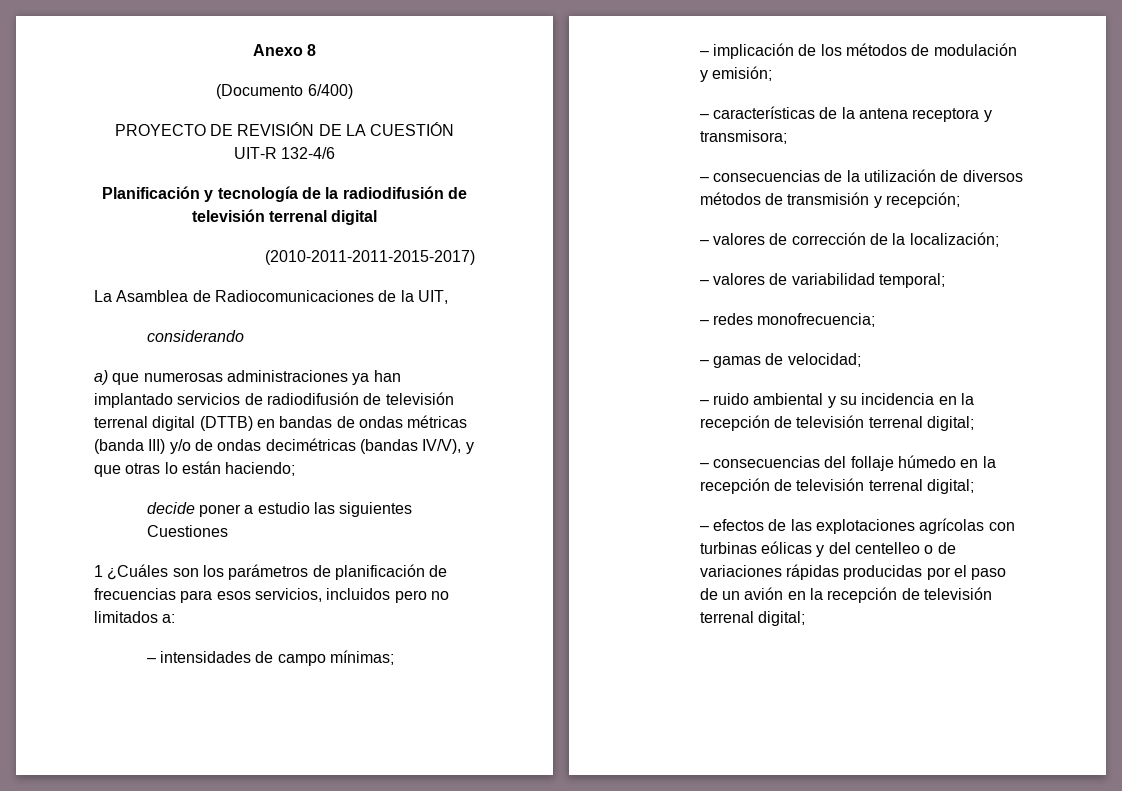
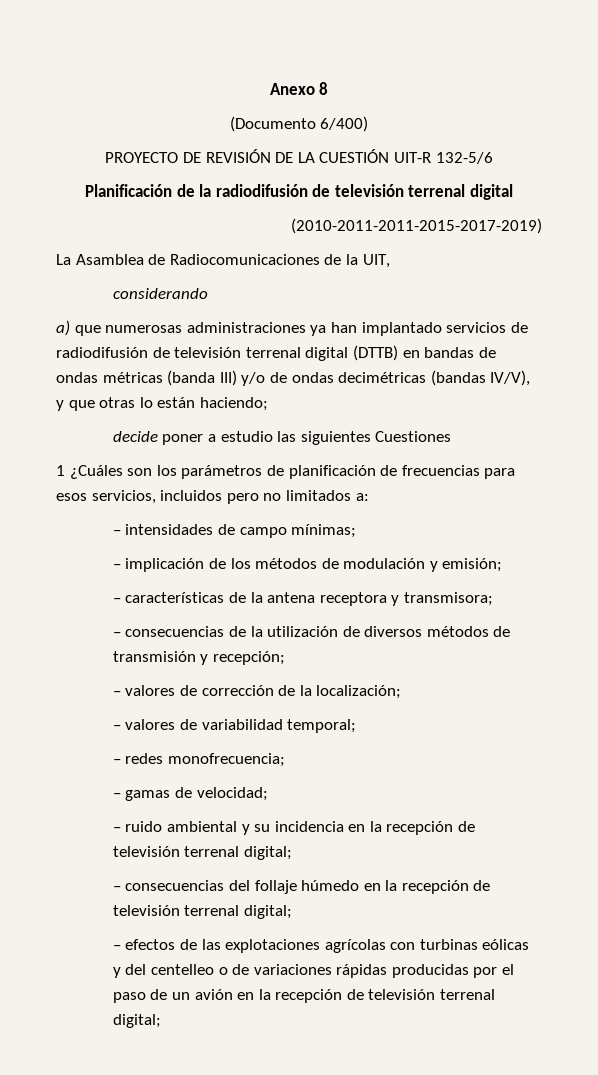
- PROYECTO DE REVISIÓN DE LA CUESTIÓN UIT-R 132-4/6
+ PROYECTO DE REVISIÓN DE LA CUESTIÓN UIT-R 132-5/6
- Planificación y tecnología de la radiodifusión de televisión terrenal digital
+ Planificación de la radiodifusión de televisión terrenal digital
- (2010-2011-2011-2015-2017)
+ (2010-2011-2011-2015-2017-2019)

